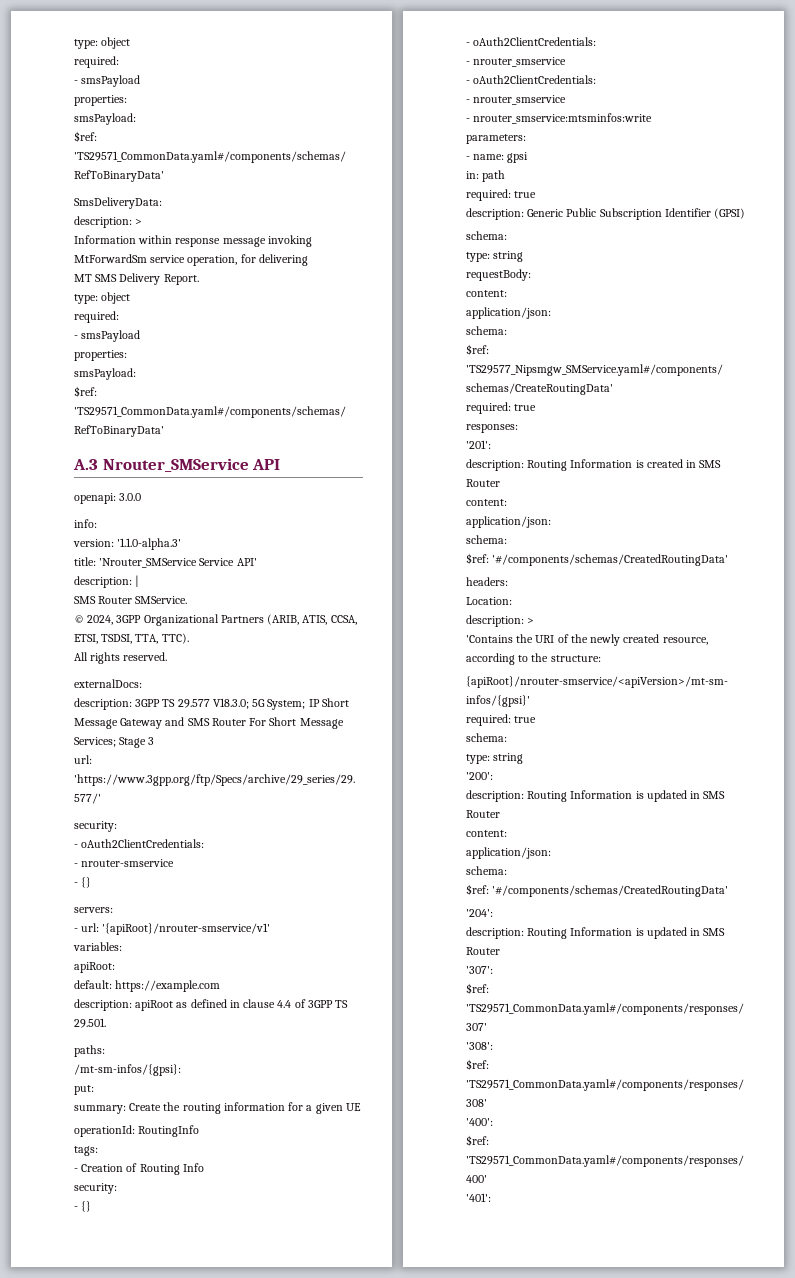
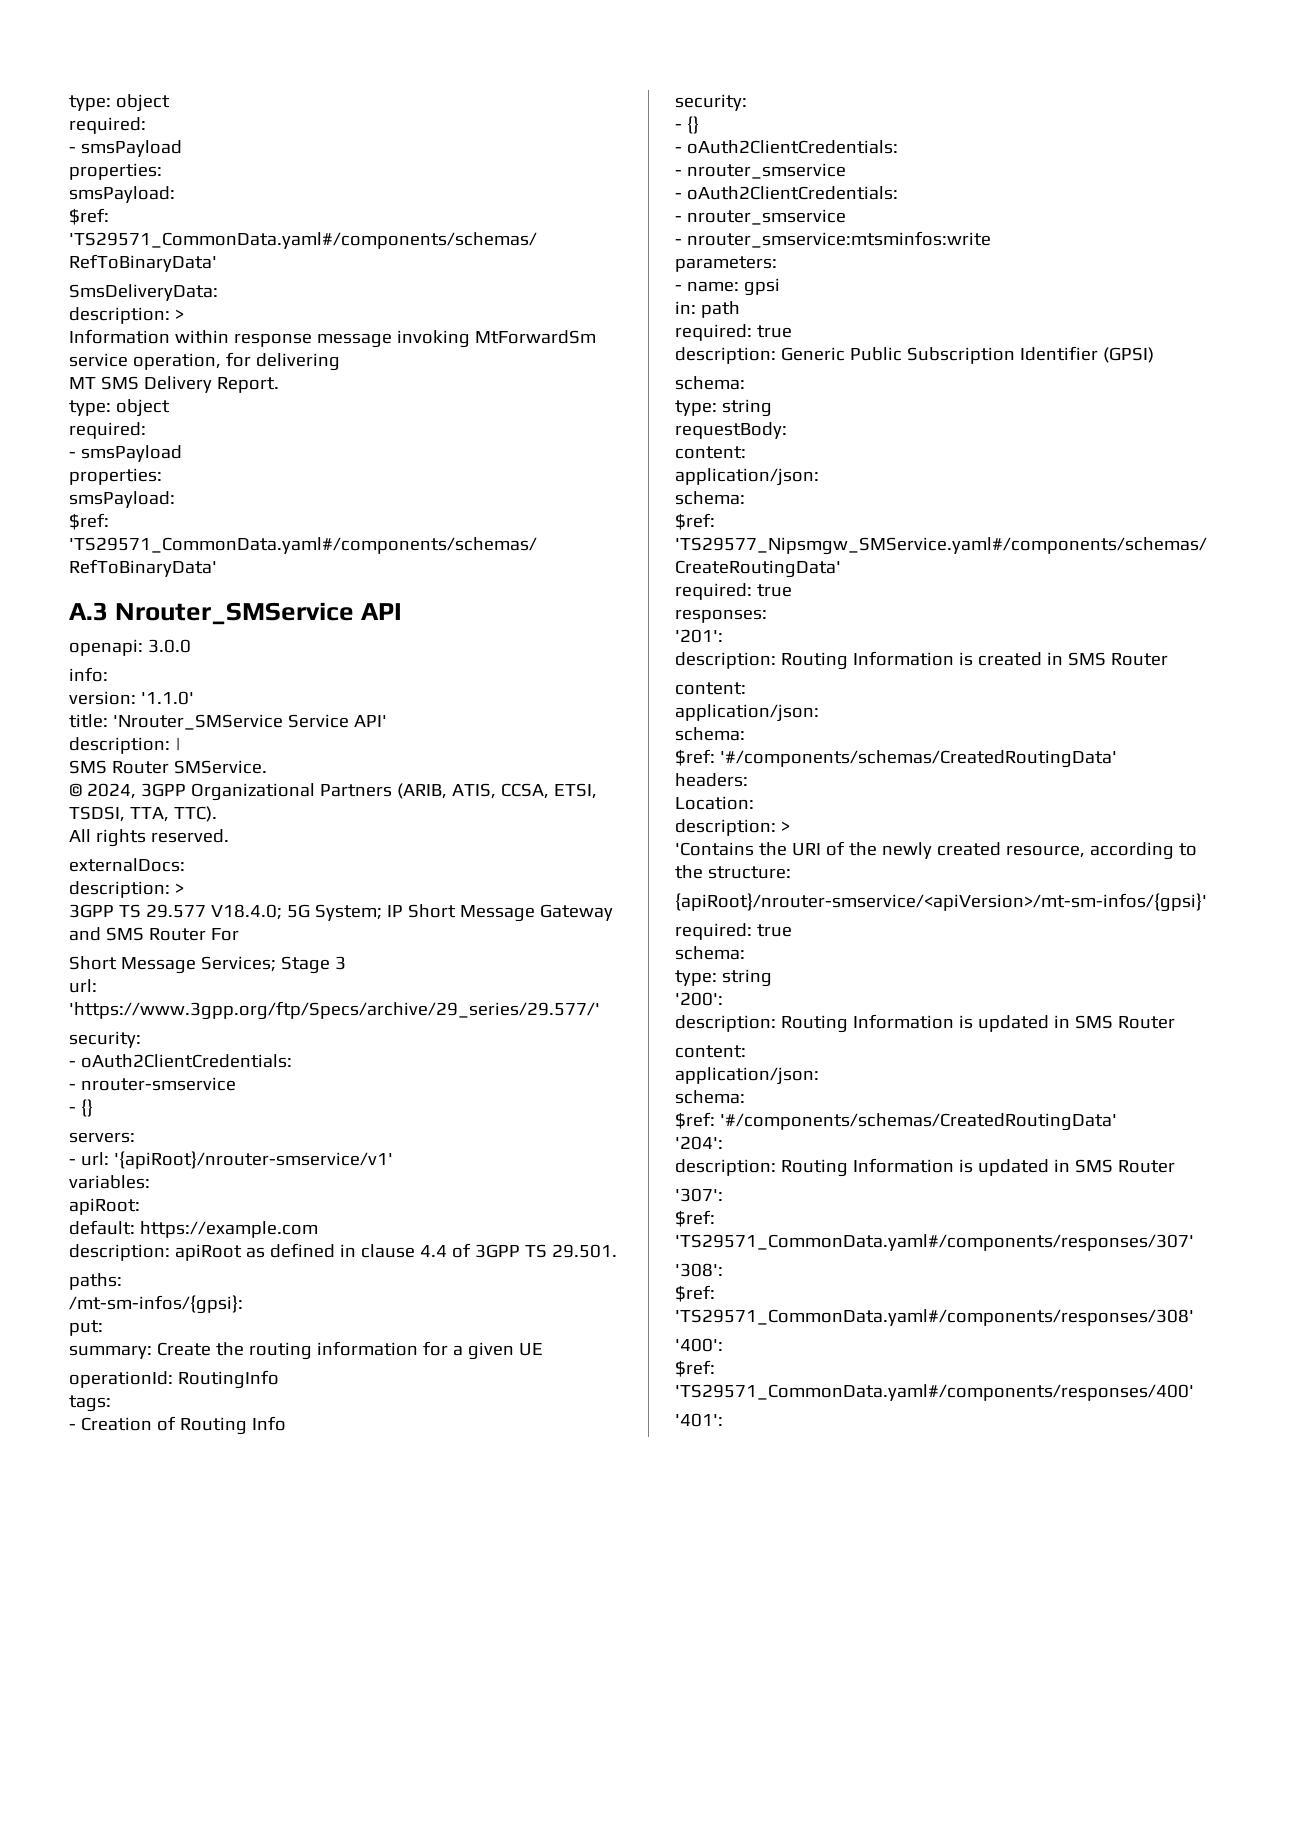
- version: '1.1.0-alpha.3'
+ version: '1.1.0'
  externalDocs:
- description: 3GPP TS 29.577 V18.3.0; 5G System; IP Short Message Gateway and SMS Router For Short Message Services; Stage 3
+ description: >
+ 3GPP TS 29.577 V18.4.0; 5G System; IP Short Message Gateway and SMS Router For
+ Short Message Services; Stage 3

